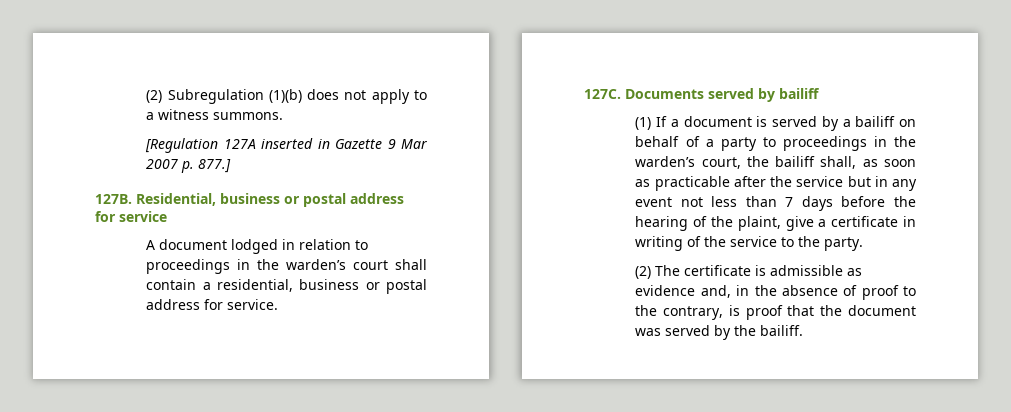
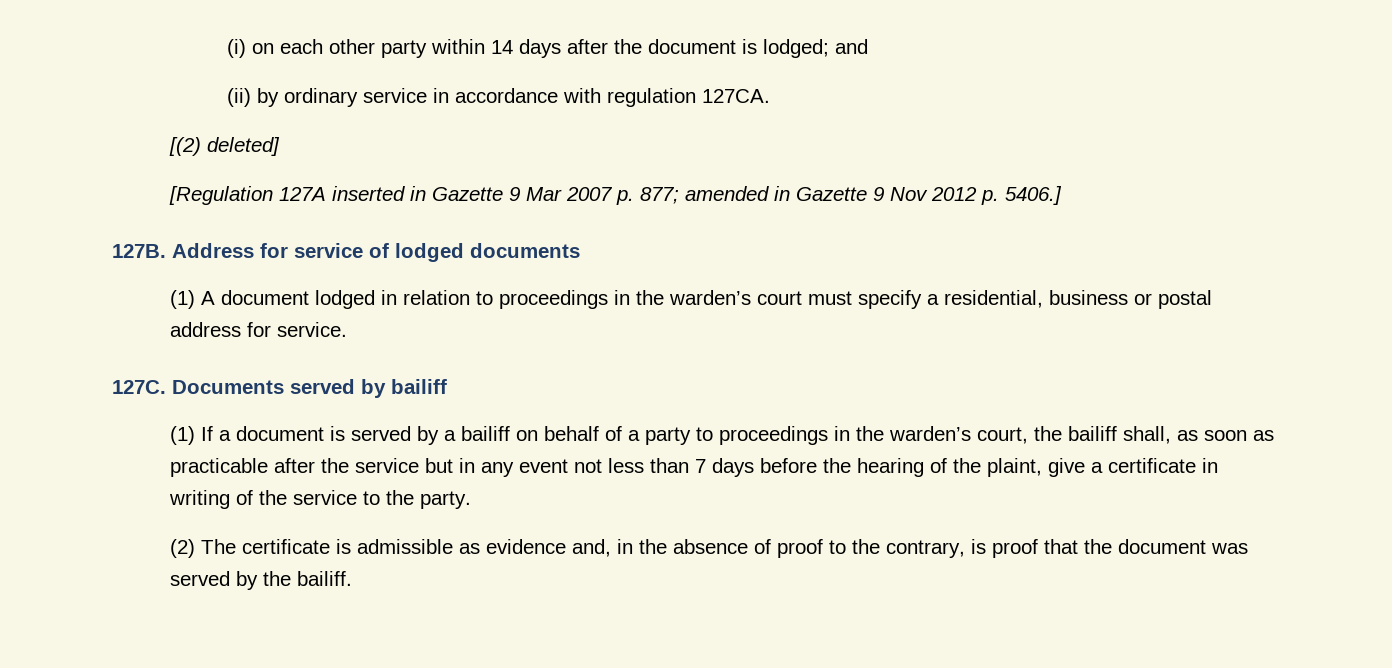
- (2) Subregulation (1)(b) does not apply to a witness summons.
+ (i) on each other party within 14 days after the document is lodged; and
+ (ii) by ordinary service in accordance with regulation 127CA.
+ [(2) deleted]
- [Regulation 127A inserted in Gazette 9 Mar 2007 p. 877.]
- 127B. Residential, business or postal address for service
- A document lodged in relation to proceedings in the warden’s court shall contain a residential, business or postal address for service.
+ [Regulation 127A inserted in Gazette 9 Mar 2007 p. 877; amended in Gazette 9 Nov 2012 p. 5406.]
+ 127B. Address for service of lodged documents
+ (1) A document lodged in relation to proceedings in the warden’s court must specify a residential, business or postal address for service.

